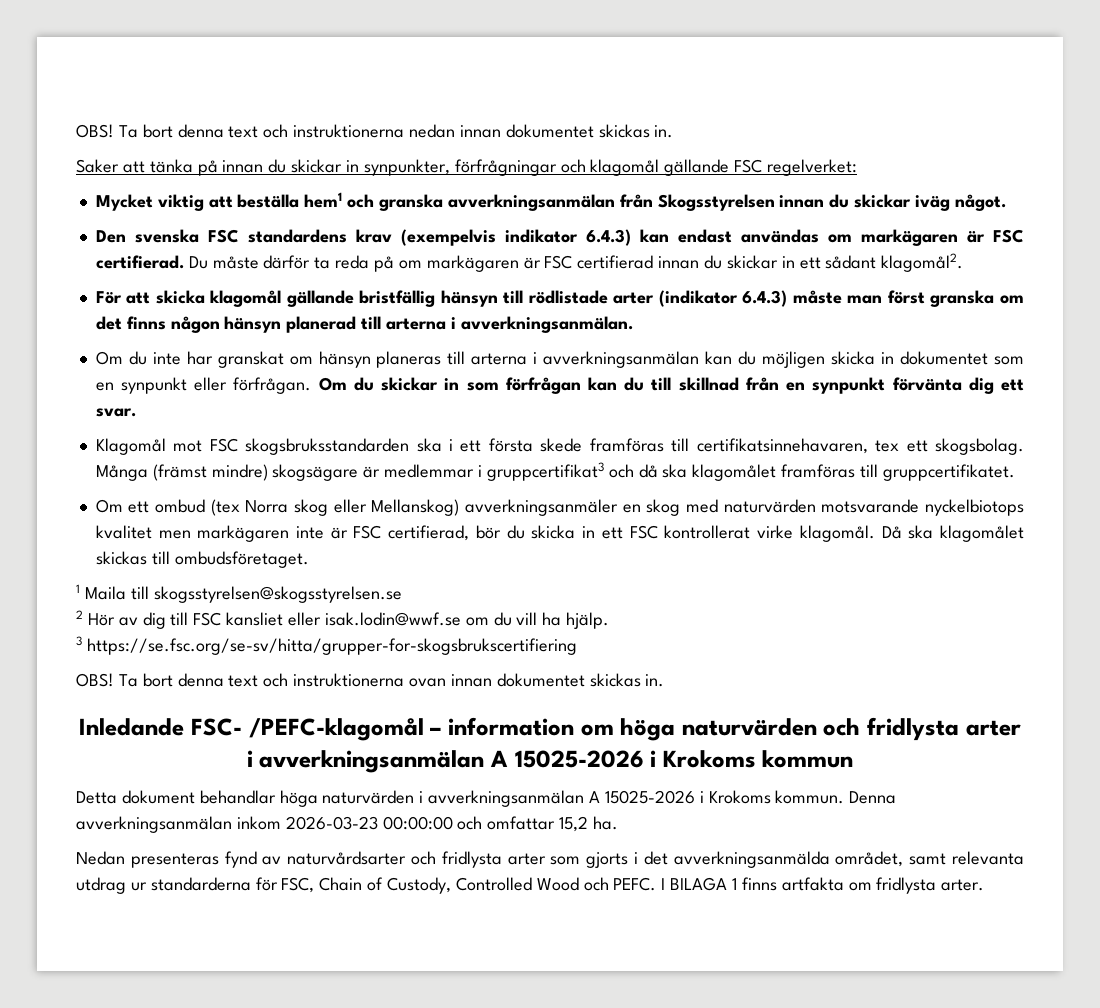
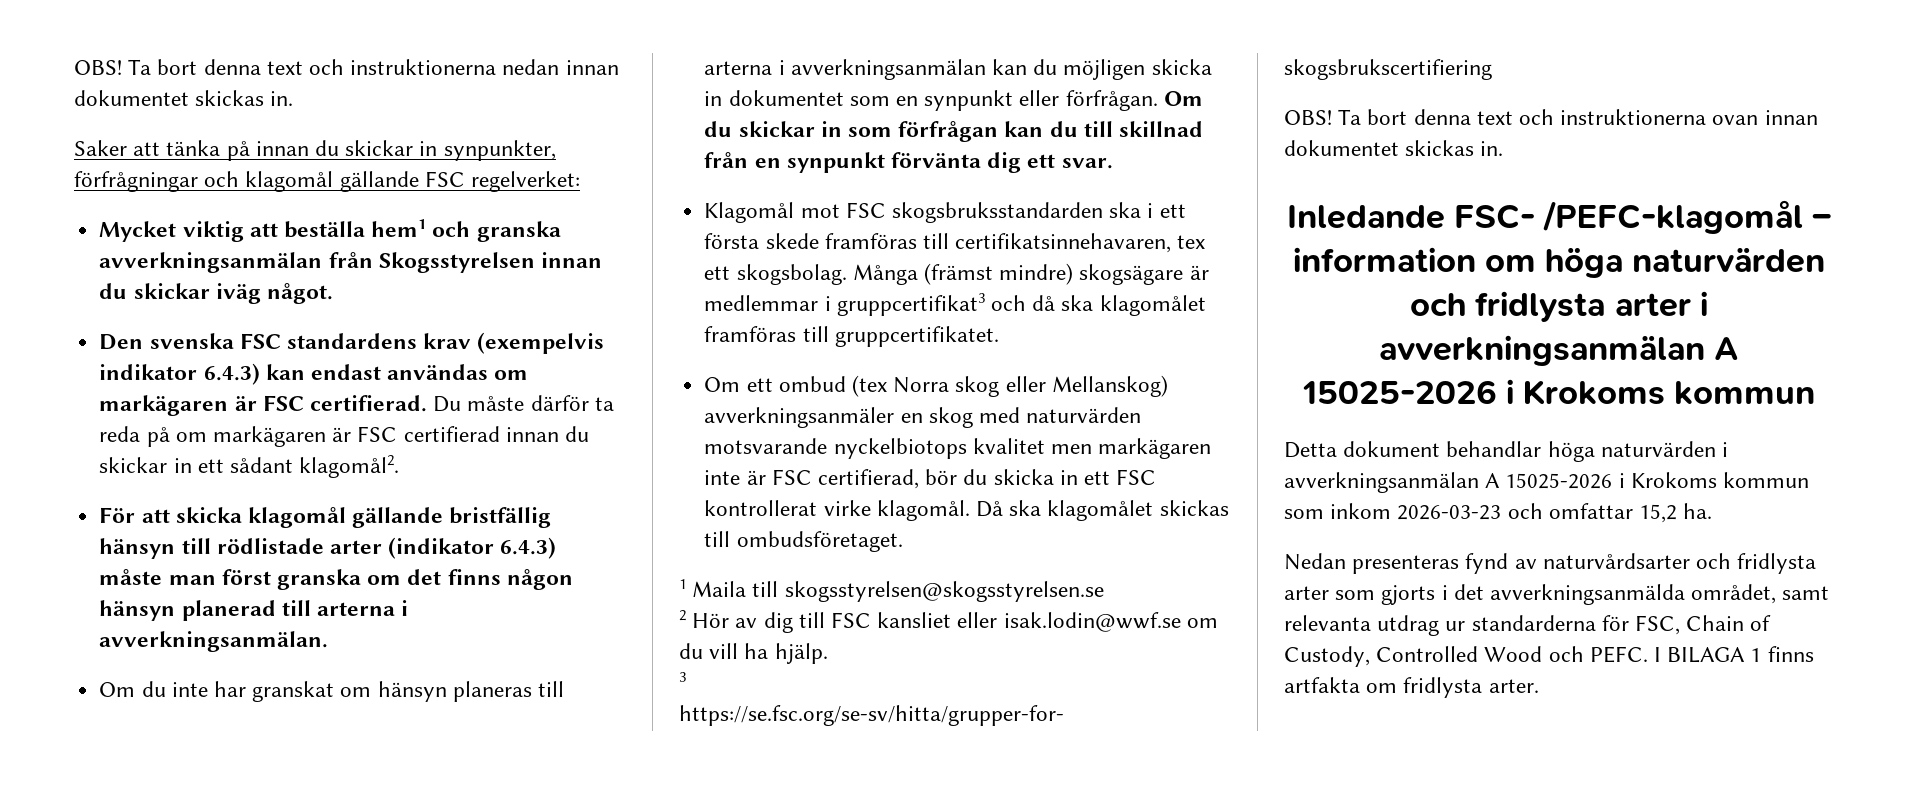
- Detta dokument behandlar höga naturvärden i avverkningsanmälan A 15025-2026 i Krokoms kommun. Denna avverkningsanmälan inkom 2026-03-23 00:00:00 och omfattar 15,2 ha.
+ Detta dokument behandlar höga naturvärden i avverkningsanmälan A 15025-2026 i Krokoms kommun som inkom 2026-03-23 och omfattar 15,2 ha.

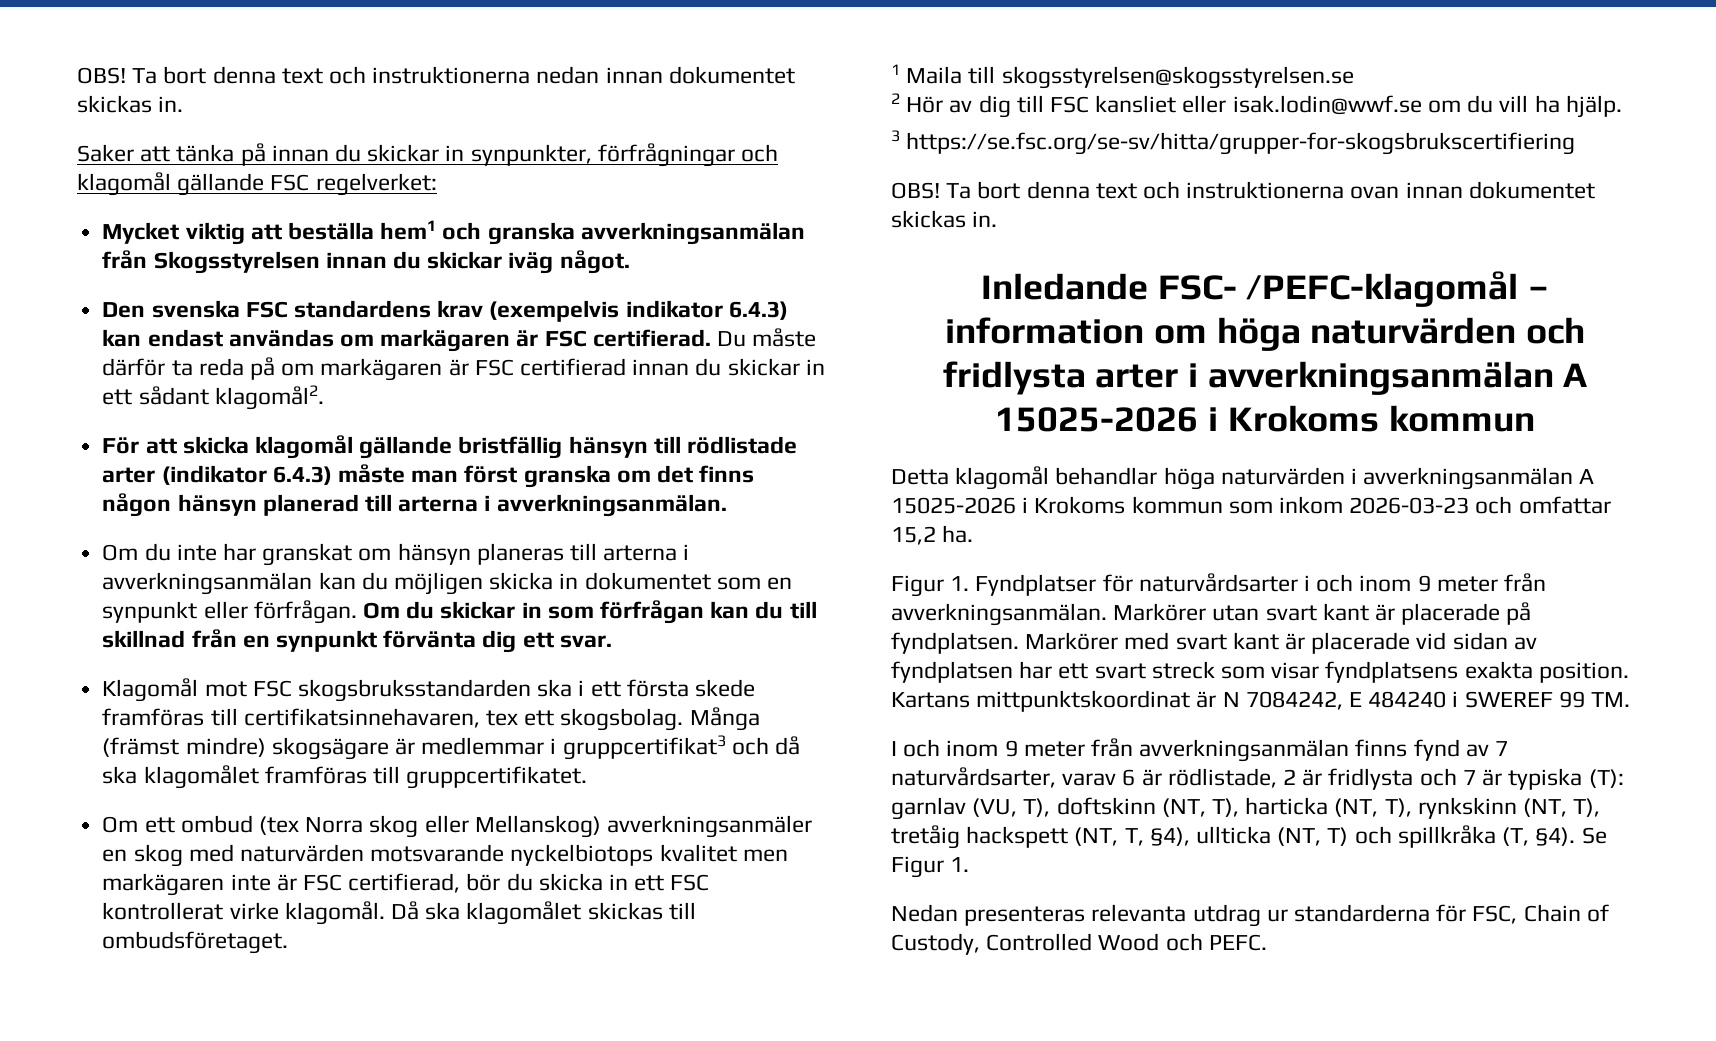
- Detta dokument behandlar höga naturvärden i avverkningsanmälan A 15025-2026 i Krokoms kommun som inkom 2026-03-23 och omfattar 15,2 ha.
+ Detta klagomål behandlar höga naturvärden i avverkningsanmälan A 15025-2026 i Krokoms kommun som inkom 2026-03-23 och omfattar 15,2 ha.
- Nedan presenteras fynd av naturvårdsarter och fridlysta arter som gjorts i det avverkningsanmälda området, samt relevanta utdrag ur standarderna för FSC, Chain of Custody, Controlled Wood och PEFC. I BILAGA 1 finns artfakta om fridlysta arter.
+ Figur 1. Fyndplatser för naturvårdsarter i och inom 9 meter från avverkningsanmälan. Markörer utan svart kant är placerade på fyndplatsen. Markörer med svart kant är placerade vid sidan av fyndplatsen har ett svart streck som visar fyndplatsens exakta position. Kartans mittpunktskoordinat är N 7084242, E 484240 i SWEREF 99 TM.
+ I och inom 9 meter från avverkningsanmälan finns fynd av 7 naturvårdsarter, varav 6 är rödlistade, 2 är fridlysta och 7 är typiska (T): garnlav (VU, T), doftskinn (NT, T), harticka (NT, T), rynkskinn (NT, T), tretåig hackspett (NT, T, §4), ullticka (NT, T) och spillkråka (T, §4). Se Figur 1.
+ Nedan presenteras relevanta utdrag ur standarderna för FSC, Chain of Custody, Controlled Wood och PEFC.

